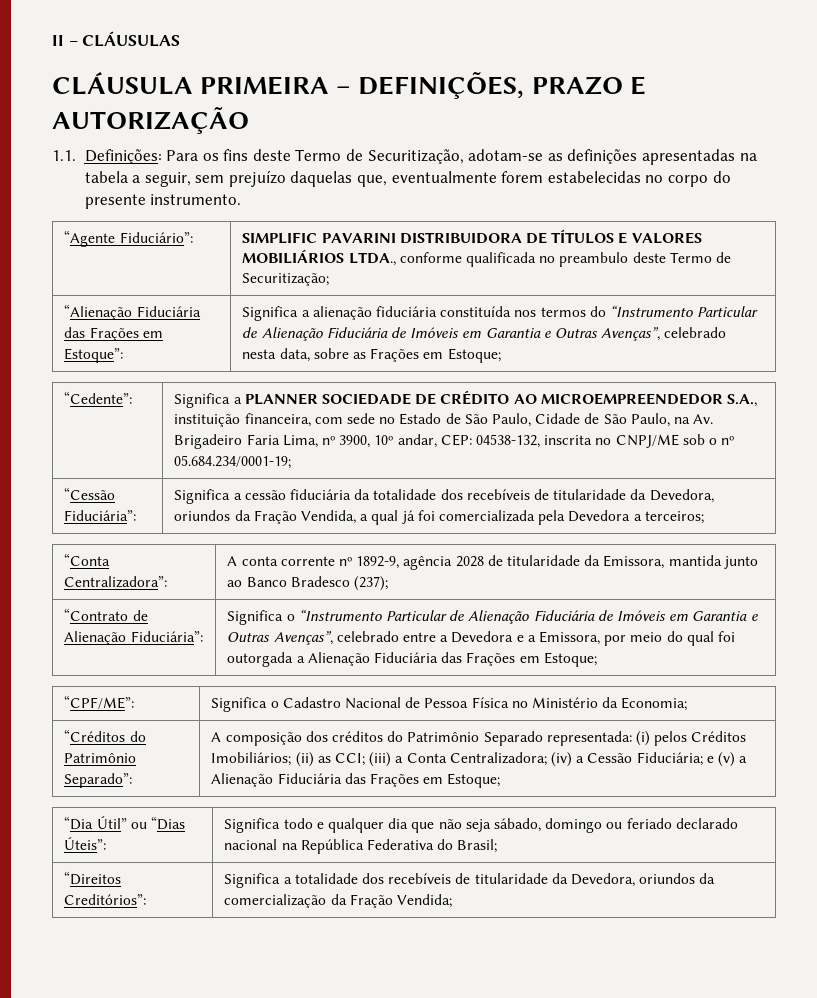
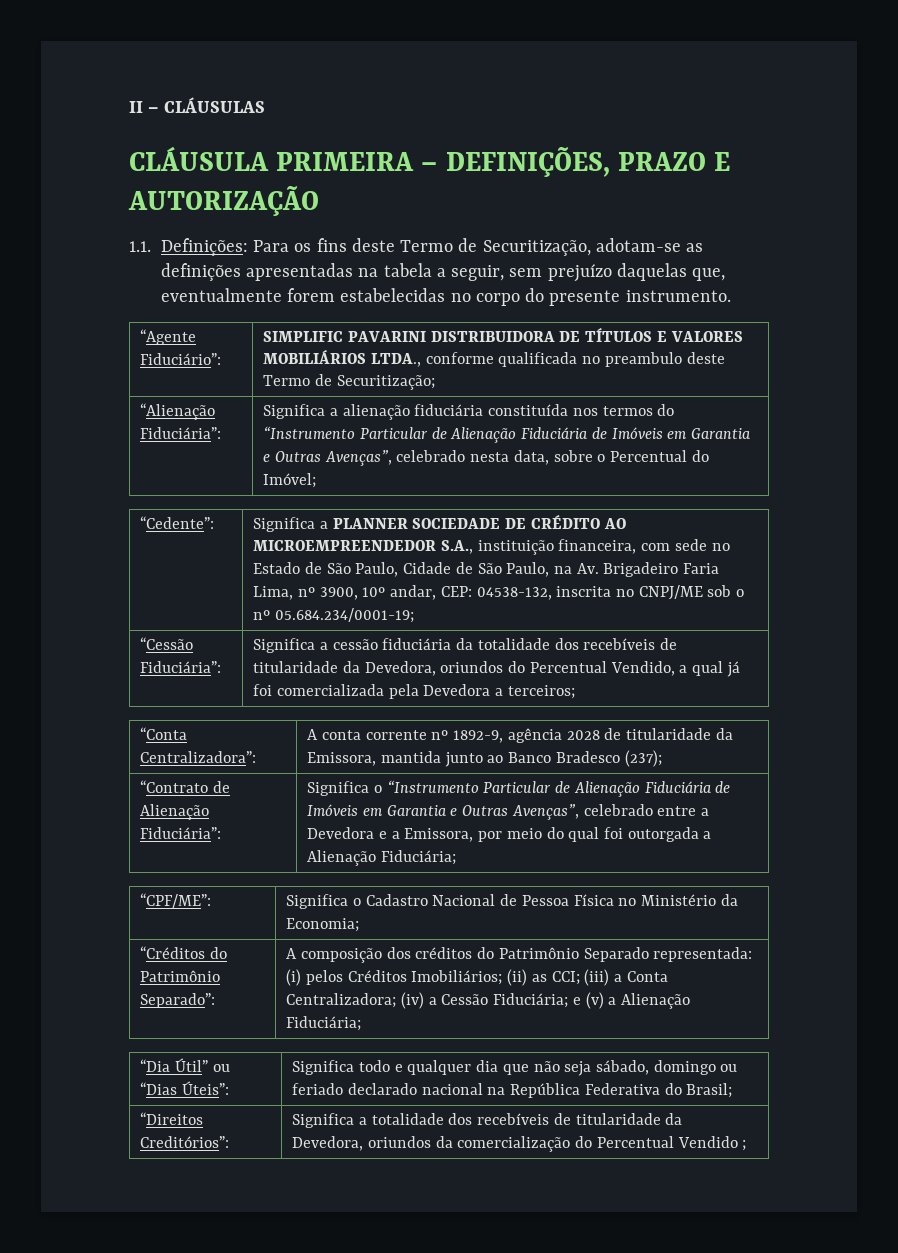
- “Alienação Fiduciária das Frações em Estoque”: | Significa a alienação fiduciária constituída nos termos do “Instrumento Particular de Alienação Fiduciária de Imóveis em Garantia e Outras Avenças”, celebrado nesta data, sobre as Frações em Estoque;
+ “Alienação Fiduciária”: | Significa a alienação fiduciária constituída nos termos do “Instrumento Particular de Alienação Fiduciária de Imóveis em Garantia e Outras Avenças”, celebrado nesta data, sobre o Percentual do Imóvel;
- “Cessão Fiduciária”: | Significa a cessão fiduciária da totalidade dos recebíveis de titularidade da Devedora, oriundos da Fração Vendida, a qual já foi comercializada pela Devedora a terceiros;
+ “Cessão Fiduciária”: | Significa a cessão fiduciária da totalidade dos recebíveis de titularidade da Devedora, oriundos do Percentual Vendido, a qual já foi comercializada pela Devedora a terceiros;
- “Contrato de Alienação Fiduciária”: | Significa o “Instrumento Particular de Alienação Fiduciária de Imóveis em Garantia e Outras Avenças”, celebrado entre a Devedora e a Emissora, por meio do qual foi outorgada a Alienação Fiduciária das Frações em Estoque;
+ “Contrato de Alienação Fiduciária”: | Significa o “Instrumento Particular de Alienação Fiduciária de Imóveis em Garantia e Outras Avenças”, celebrado entre a Devedora e a Emissora, por meio do qual foi outorgada a Alienação Fiduciária;
- “Créditos do Patrimônio Separado”: | A composição dos créditos do Patrimônio Separado representada: (i) pelos Créditos Imobiliários; (ii) as CCI; (iii) a Conta Centralizadora; (iv) a Cessão Fiduciária; e (v) a Alienação Fiduciária das Frações em Estoque;
+ “Créditos do Patrimônio Separado”: | A composição dos créditos do Patrimônio Separado representada: (i) pelos Créditos Imobiliários; (ii) as CCI; (iii) a Conta Centralizadora; (iv) a Cessão Fiduciária; e (v) a Alienação Fiduciária;
- “Direitos Creditórios”: | Significa a totalidade dos recebíveis de titularidade da Devedora, oriundos da comercialização da Fração Vendida;
+ “Direitos Creditórios”: | Significa a totalidade dos recebíveis de titularidade da Devedora, oriundos da comercialização do Percentual Vendido ;

